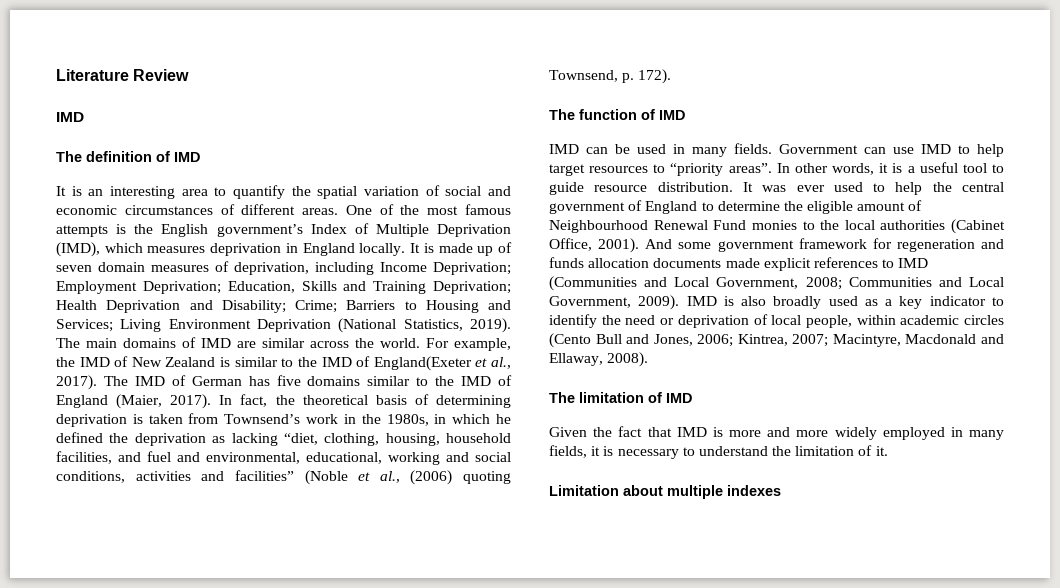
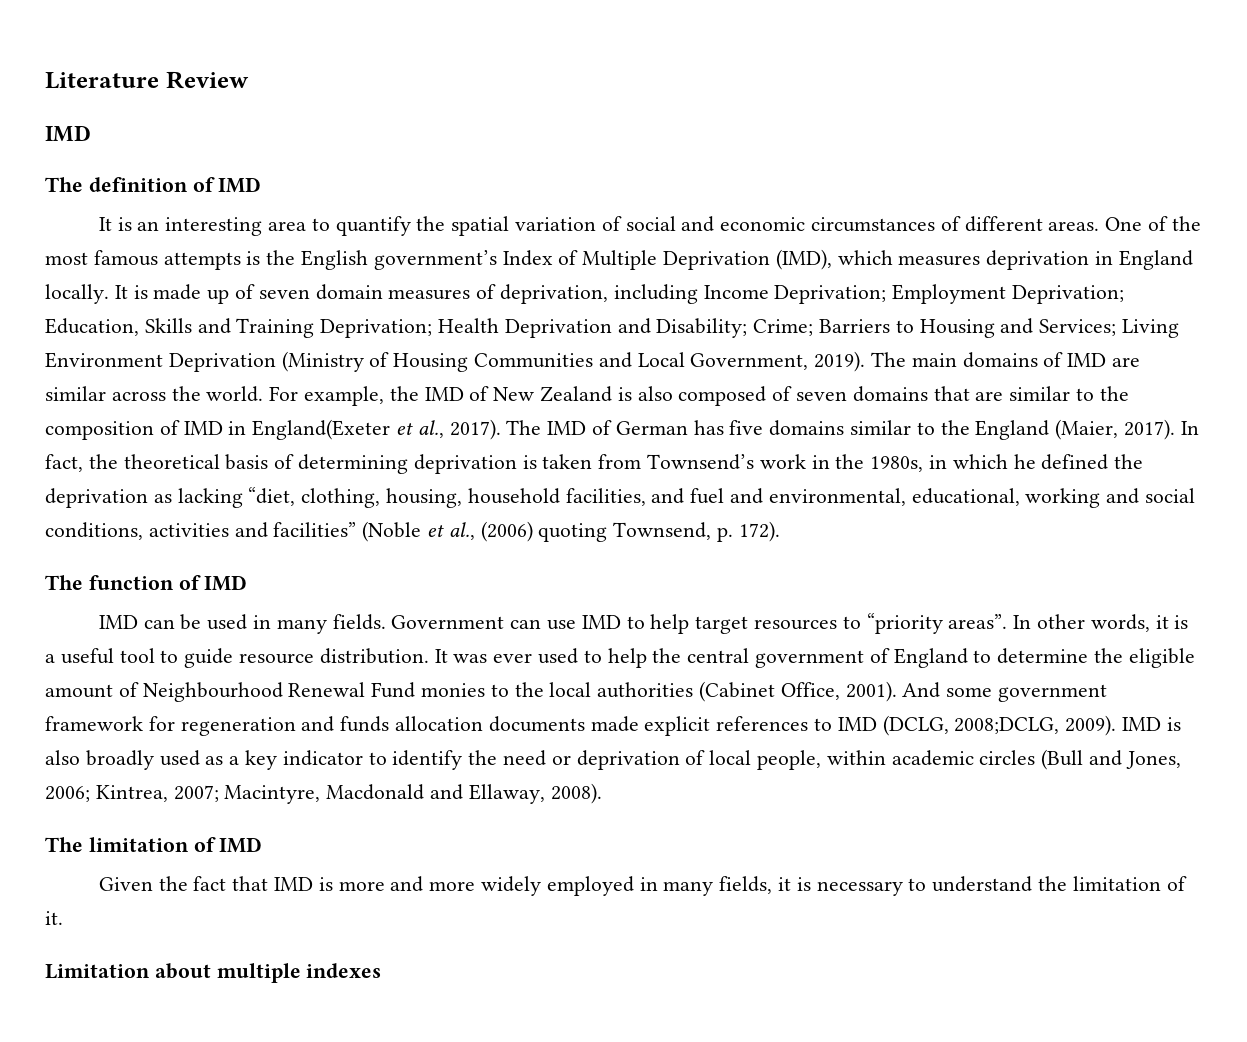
- It is made up of seven domain measures of deprivation, including Income Deprivation; Employment Deprivation; Education, Skills and Training Deprivation; Health Deprivation and Disability; Crime; Barriers to Housing and Services; Living Environment Deprivation (National Statistics, 2019).
+ It is made up of seven domain measures of deprivation, including Income Deprivation; Employment Deprivation; Education, Skills and Training Deprivation; Health Deprivation and Disability; Crime; Barriers to Housing and Services; Living Environment Deprivation (Ministry of Housing Communities and Local Government, 2019).
- For example, the IMD of New Zealand is similar to the IMD of England(Exeter et al., 2017).
+ For example, the IMD of New Zealand is also composed of seven domains that are similar to the composition of IMD in England(Exeter et al., 2017).
- The IMD of German has five domains similar to the IMD of England (Maier, 2017).
+ The IMD of German has five domains similar to the England (Maier, 2017).
- And some government framework for regeneration and funds allocation documents made explicit references to IMD (Communities and Local Government, 2008; Communities and Local Government, 2009).
+ And some government framework for regeneration and funds allocation documents made explicit references to IMD (DCLG, 2008;DCLG, 2009).
- IMD is also broadly used as a key indicator to identify the need or deprivation of local people, within academic circles (Cento Bull and Jones, 2006; Kintrea, 2007; Macintyre, Macdonald and Ellaway, 2008).
+ IMD is also broadly used as a key indicator to identify the need or deprivation of local people, within academic circles (Bull and Jones, 2006; Kintrea, 2007; Macintyre, Macdonald and Ellaway, 2008).

